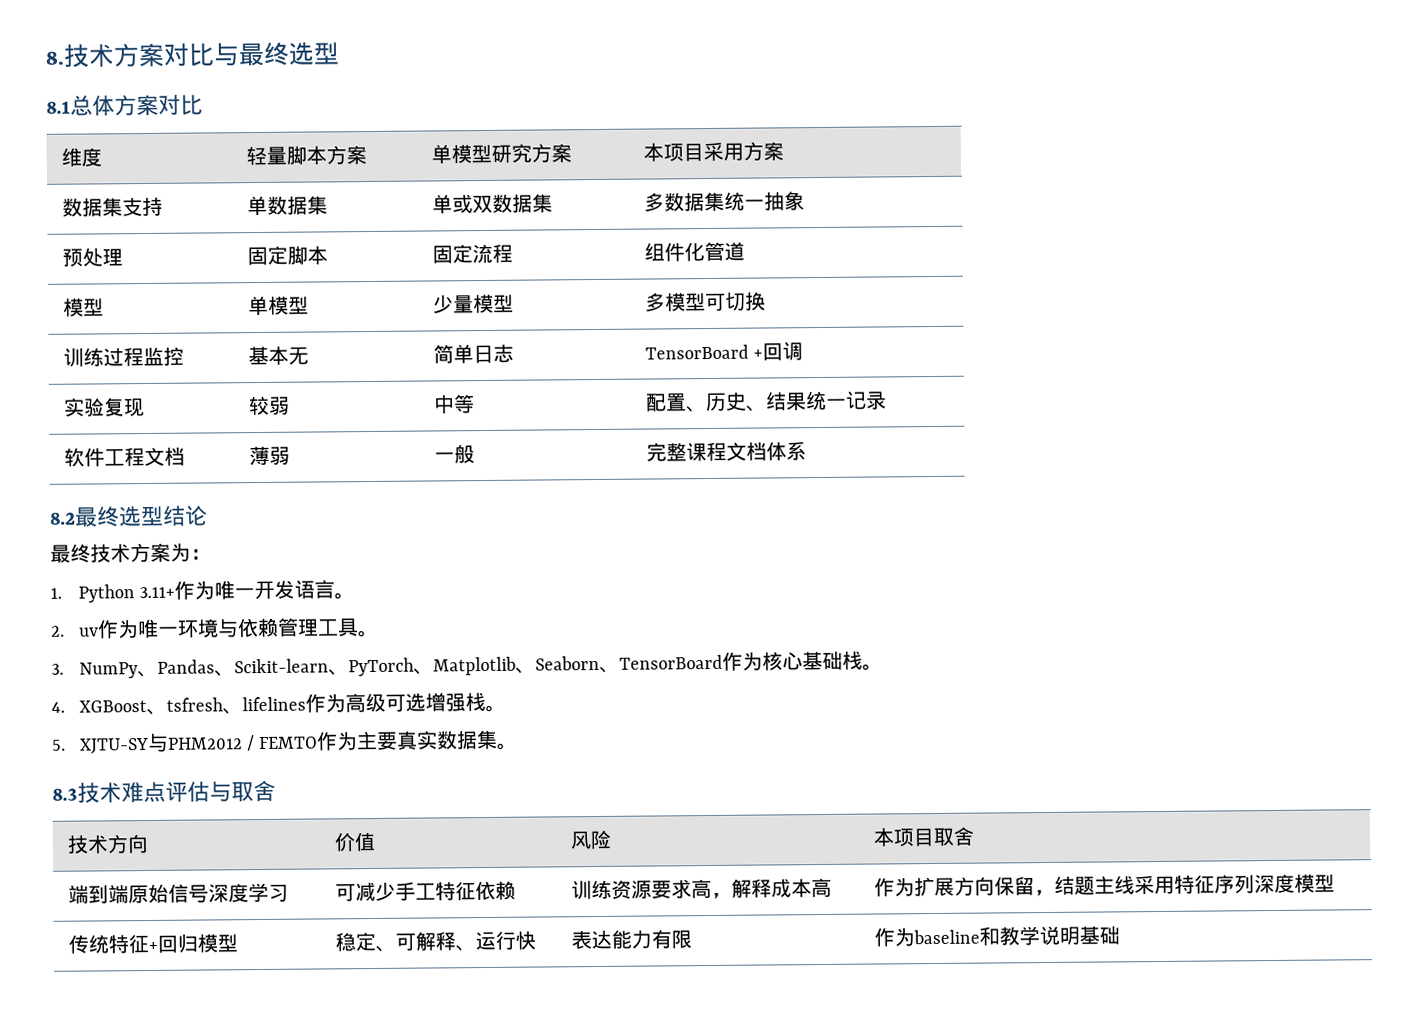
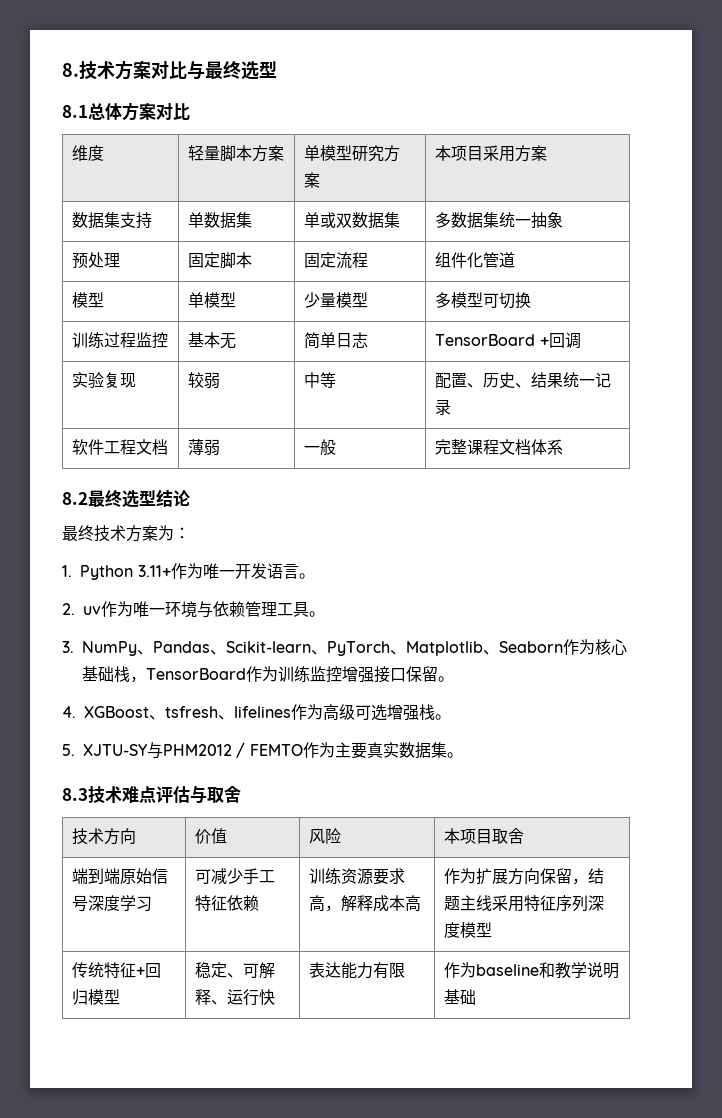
- 3. NumPy、Pandas、Scikit-learn、PyTorch、Matplotlib、Seaborn、TensorBoard作为核心基础栈。
+ 3. NumPy、Pandas、Scikit-learn、PyTorch、Matplotlib、Seaborn作为核心基础栈，TensorBoard作为训练监控增强接口保留。

